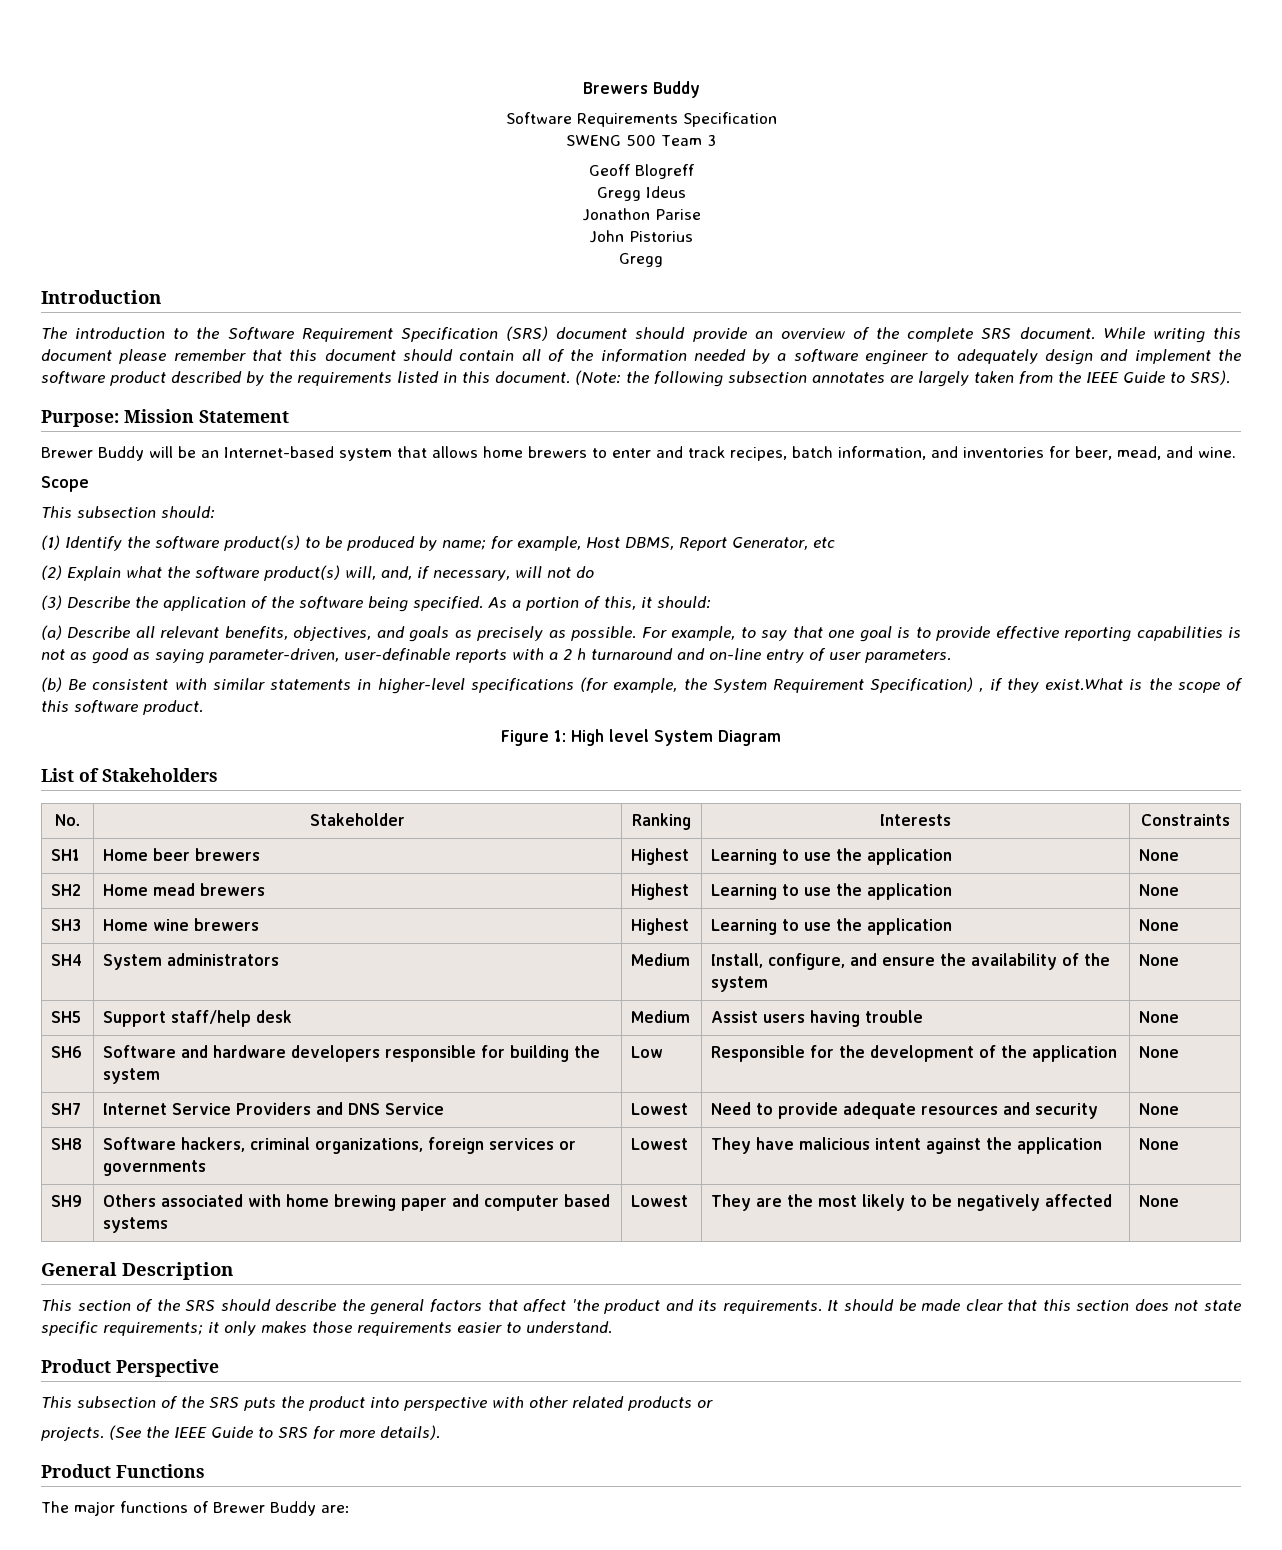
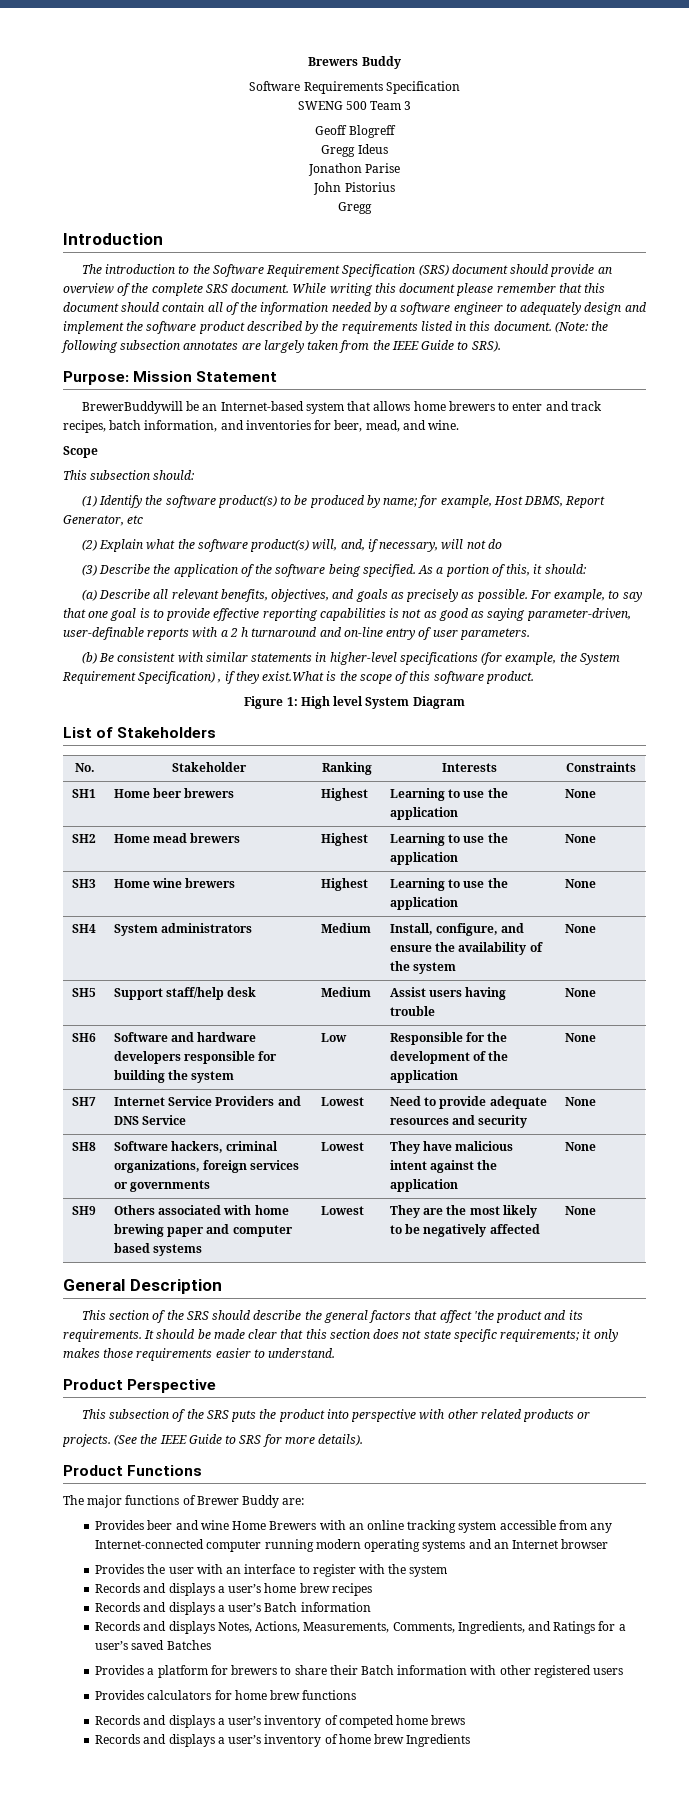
- Brewer Buddy will be an Internet-based system that allows home brewers to enter and track recipes, batch information, and inventories for beer, mead, and wine.
+ BrewerBuddywill be an Internet-based system that allows home brewers to enter and track recipes, batch information, and inventories for beer, mead, and wine.
+ Provides beer and wine Home Brewers with an online tracking system accessible from any Internet-connected computer running modern operating systems and an Internet browser
+ Provides the user with an interface to register with the system
+ Records and displays a user’s home brew recipes
+ Records and displays a user’s Batch information
+ Records and displays Notes, Actions, Measurements, Comments, Ingredients, and Ratings for a user’s saved Batches
+ Provides a platform for brewers to share their Batch information with other registered users
+ Provides calculators for home brew functions
+ Records and displays a user’s inventory of competed home brews
+ Records and displays a user’s inventory of home brew Ingredients

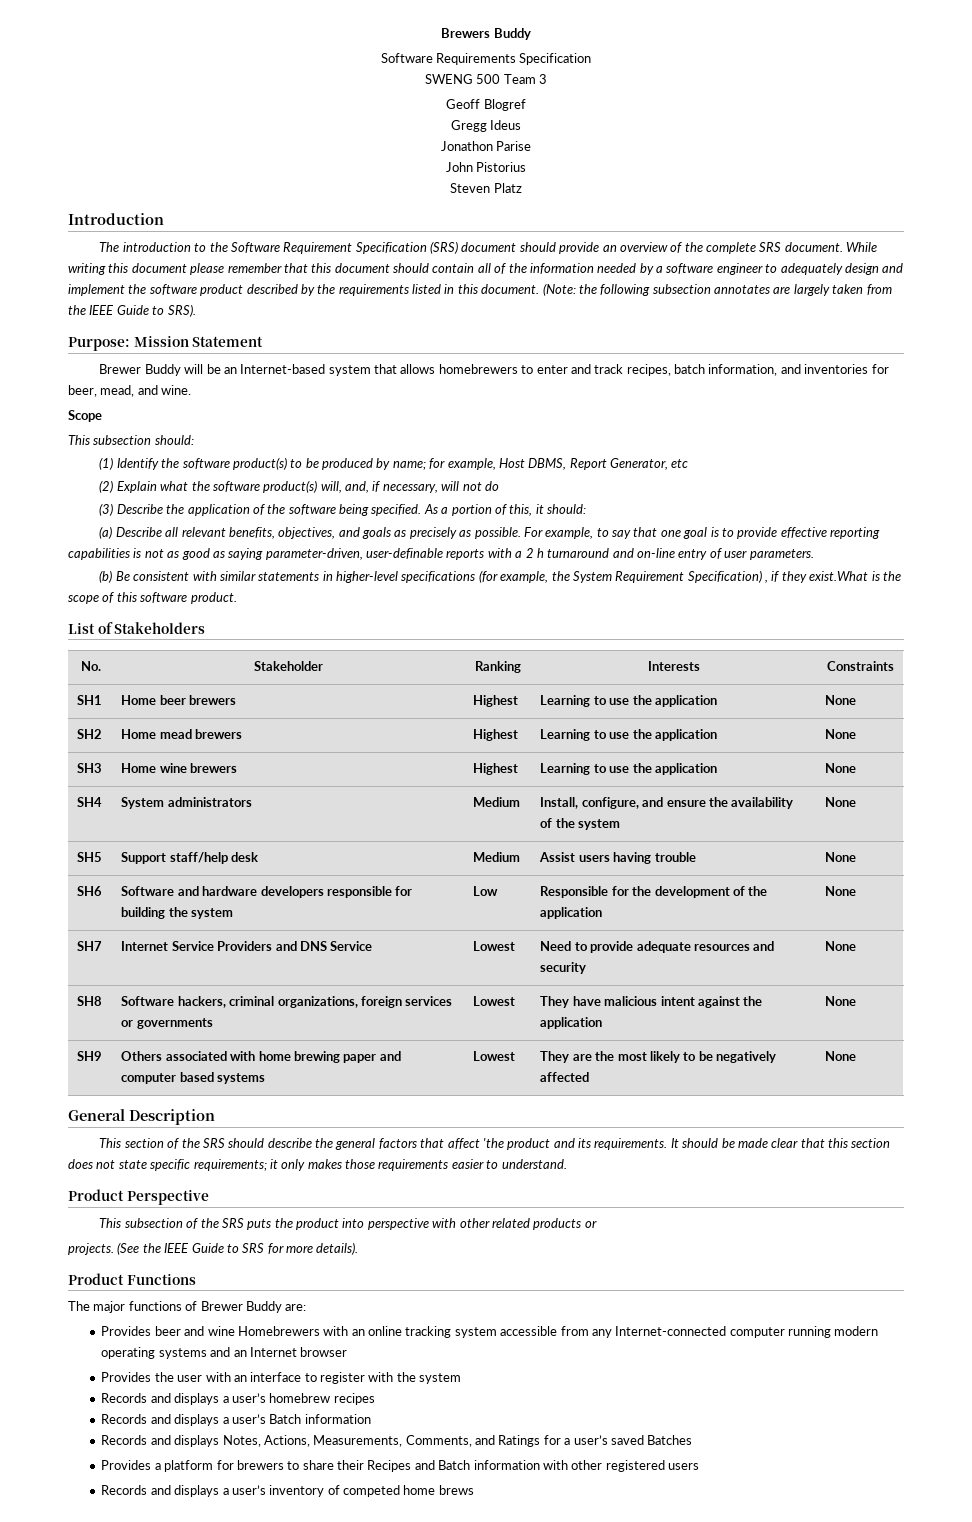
- Geoff Blogreff
+ Geoff Blogref
  John Pistorius
- Gregg
+ Steven Platz
- BrewerBuddywill be an Internet-based system that allows home brewers to enter and track recipes, batch information, and inventories for beer, mead, and wine.
+ Brewer Buddy will be an Internet-based system that allows homebrewers to enter and track recipes, batch information, and inventories for beer, mead, and wine.
- Figure 1: High level System Diagram
- Provides beer and wine Home Brewers with an online tracking system accessible from any Internet-connected computer running modern operating systems and an Internet browser
+ Provides beer and wine Homebrewers with an online tracking system accessible from any Internet-connected computer running modern operating systems and an Internet browser
- Records and displays a user’s home brew recipes
+ Records and displays a user’s homebrew recipes
- Records and displays Notes, Actions, Measurements, Comments, Ingredients, and Ratings for a user’s saved Batches
+ Records and displays Notes, Actions, Measurements, Comments, and Ratings for a user’s saved Batches
- Provides a platform for brewers to share their Batch information with other registered users
+ Provides a platform for brewers to share their Recipes and Batch information with other registered users
- Provides calculators for home brew functions
- Records and displays a user’s inventory of home brew Ingredients

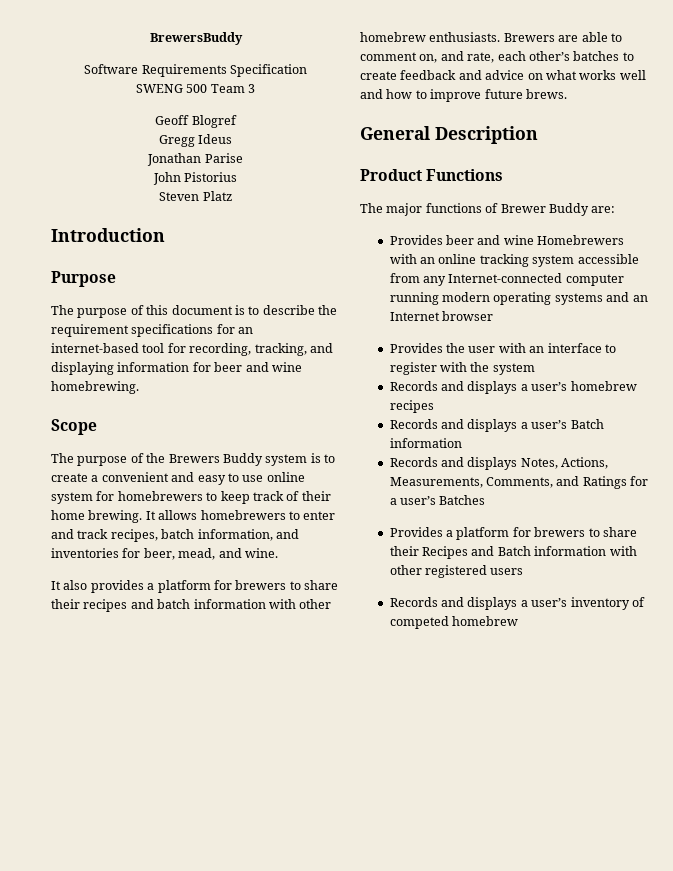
- Brewers Buddy
+ BrewersBuddy
- Jonathon Parise
+ Jonathan Parise
- The introduction to the Software Requirement Specification (SRS) document should provide an overview of the complete SRS document. While writing this document please remember that this document should contain all of the information needed by a software engineer to adequately design and implement the software product described by the requirements listed in this document. (Note: the following subsection annotates are largely taken from the IEEE Guide to SRS).
- Purpose: Mission Statement
- Brewer Buddy will be an Internet-based system that allows homebrewers to enter and track recipes, batch information, and inventories for beer, mead, and wine.
+ Purpose
+ The purpose of this document is to describe the requirement specifications for an internet-based tool for recording, tracking, and displaying information for beer and wine homebrewing.
+ Scope
+ The purpose of the Brewers Buddy system is to create a convenient and easy to use online system for homebrewers to keep track of their home brewing. It allows homebrewers to enter and track recipes, batch information, and inventories for beer, mead, and wine.
- Scope
- This subsection should:
- (1) Identify the software product(s) to be produced by name; for example, Host DBMS, Report Generator, etc
- (2) Explain what the software product(s) will, and, if necessary, will not do
- (3) Describe the application of the software being specified. As a portion of this, it should:
- (a) Describe all relevant benefits, objectives, and goals as precisely as possible. For example, to say that one goal is to provide effective reporting capabilities is not as good as saying parameter-driven, user-definable reports with a 2 h turnaround and on-line entry of user parameters.
- (b) Be consistent with similar statements in higher-level specifications (for example, the System Requirement Specification) , if they exist.What is the scope of this software product.
- List of Stakeholders
- No. | Stakeholder | Ranking | Interests | Constraints
- SH1 | Home beer brewers | Highest | Learning to use the application | None
- SH2 | Home mead brewers | Highest | Learning to use the application | None
- SH3 | Home wine brewers | Highest | Learning to use the application | None
- SH4 | System administrators | Medium | Install, configure, and ensure the availability of the system | None
- SH5 | Support staff/help desk | Medium | Assist users having trouble | None
- SH6 | Software and hardware developers responsible for building the system | Low | Responsible for the development of the application | None
- SH7 | Internet Service Providers and DNS Service | Lowest | Need to provide adequate resources and security | None
- SH8 | Software hackers, criminal organizations, foreign services or governments | Lowest | They have malicious intent against the application | None
- SH9 | Others associated with home brewing paper and computer based systems | Lowest | They are the most likely to be negatively affected | None
+ It also provides a platform for brewers to share their recipes and batch information with other homebrew enthusiasts. Brewers are able to comment on, and rate, each other’s batches to create feedback and advice on what works well and how to improve future brews.
  General Description
- This section of the SRS should describe the general factors that affect 'the product and its requirements. It should be made clear that this section does not state specific requirements; it only makes those requirements easier to understand.
- Product Perspective
- This subsection of the SRS puts the product into perspective with other related products or
- projects. (See the IEEE Guide to SRS for more details).
- Records and displays Notes, Actions, Measurements, Comments, and Ratings for a user’s saved Batches
+ Records and displays Notes, Actions, Measurements, Comments, and Ratings for a user’s Batches
- Records and displays a user’s inventory of competed home brews
+ Records and displays a user’s inventory of competed homebrew

